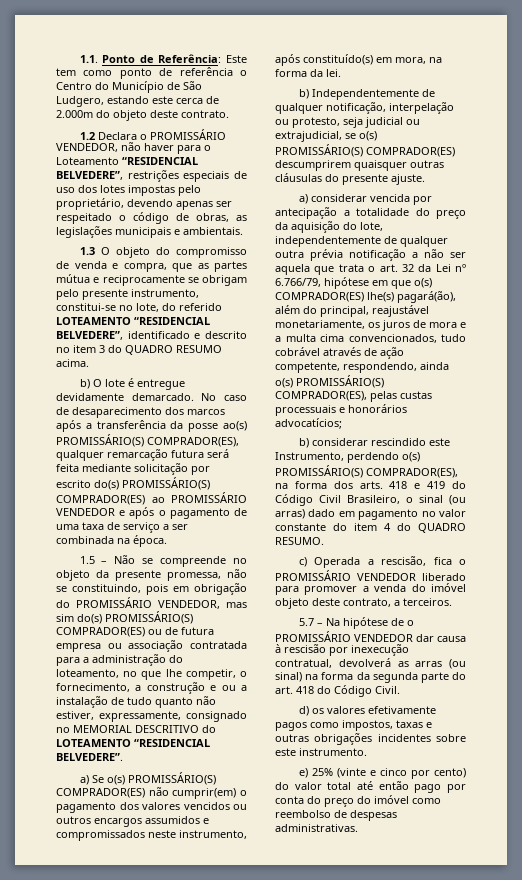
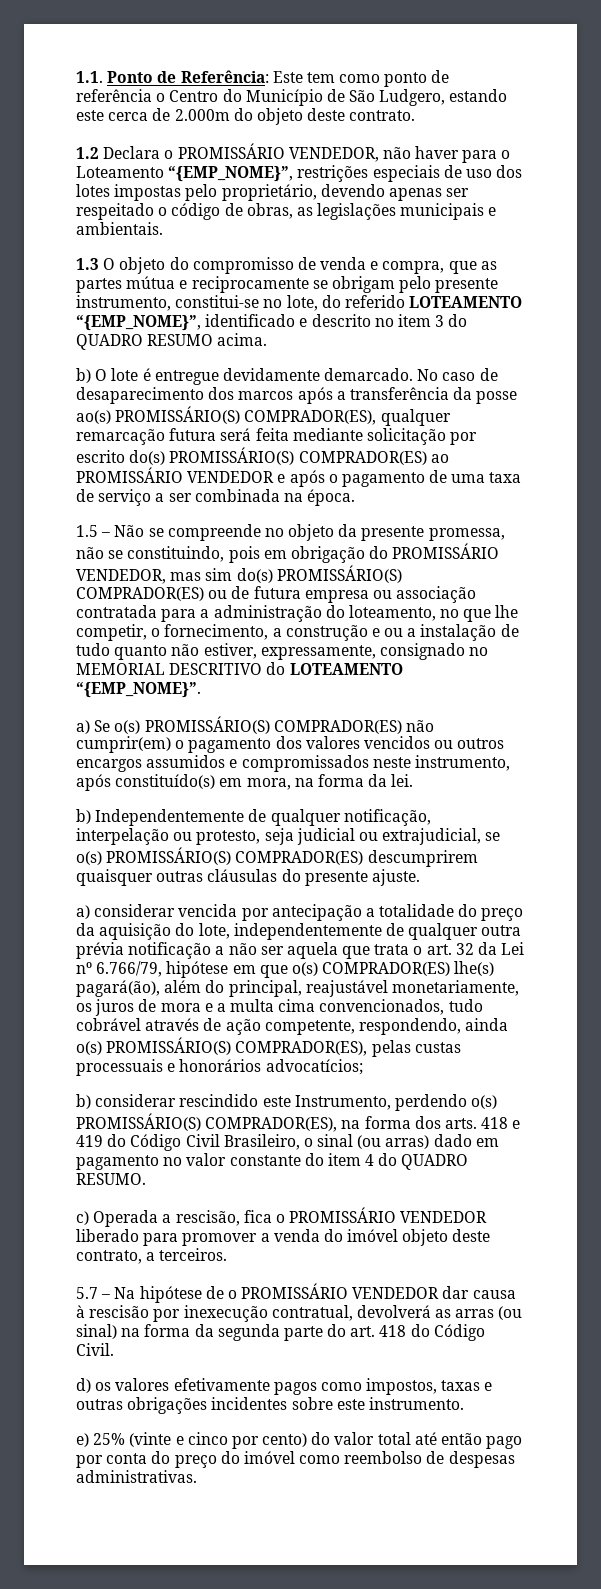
- 1.2 Declara o PROMISSÁRIO VENDEDOR, não haver para o Loteamento “RESIDENCIAL BELVEDERE”, restrições especiais de uso dos lotes impostas pelo proprietário, devendo apenas ser respeitado o código de obras, as legislações municipais e ambientais.
+ 1.2 Declara o PROMISSÁRIO VENDEDOR, não haver para o Loteamento “{EMP_NOME}”, restrições especiais de uso dos lotes impostas pelo proprietário, devendo apenas ser respeitado o código de obras, as legislações municipais e ambientais.
- 1.3 O objeto do compromisso de venda e compra, que as partes mútua e reciprocamente se obrigam pelo presente instrumento, constitui-se no lote, do referido LOTEAMENTO “RESIDENCIAL BELVEDERE”, identificado e descrito no item 3 do QUADRO RESUMO acima.
+ 1.3 O objeto do compromisso de venda e compra, que as partes mútua e reciprocamente se obrigam pelo presente instrumento, constitui-se no lote, do referido LOTEAMENTO “{EMP_NOME}”, identificado e descrito no item 3 do QUADRO RESUMO acima.
- 1.5 – Não se compreende no objeto da presente promessa, não se constituindo, pois em obrigação do PROMISSÁRIO VENDEDOR, mas sim do(s) PROMISSÁRIO(S) COMPRADOR(ES) ou de futura empresa ou associação contratada para a administração do loteamento, no que lhe competir, o fornecimento, a construção e ou a instalação de tudo quanto não estiver, expressamente, consignado no MEMORIAL DESCRITIVO do LOTEAMENTO “RESIDENCIAL BELVEDERE”.
+ 1.5 – Não se compreende no objeto da presente promessa, não se constituindo, pois em obrigação do PROMISSÁRIO VENDEDOR, mas sim do(s) PROMISSÁRIO(S) COMPRADOR(ES) ou de futura empresa ou associação contratada para a administração do loteamento, no que lhe competir, o fornecimento, a construção e ou a instalação de tudo quanto não estiver, expressamente, consignado no MEMORIAL DESCRITIVO do LOTEAMENTO “{EMP_NOME}”.

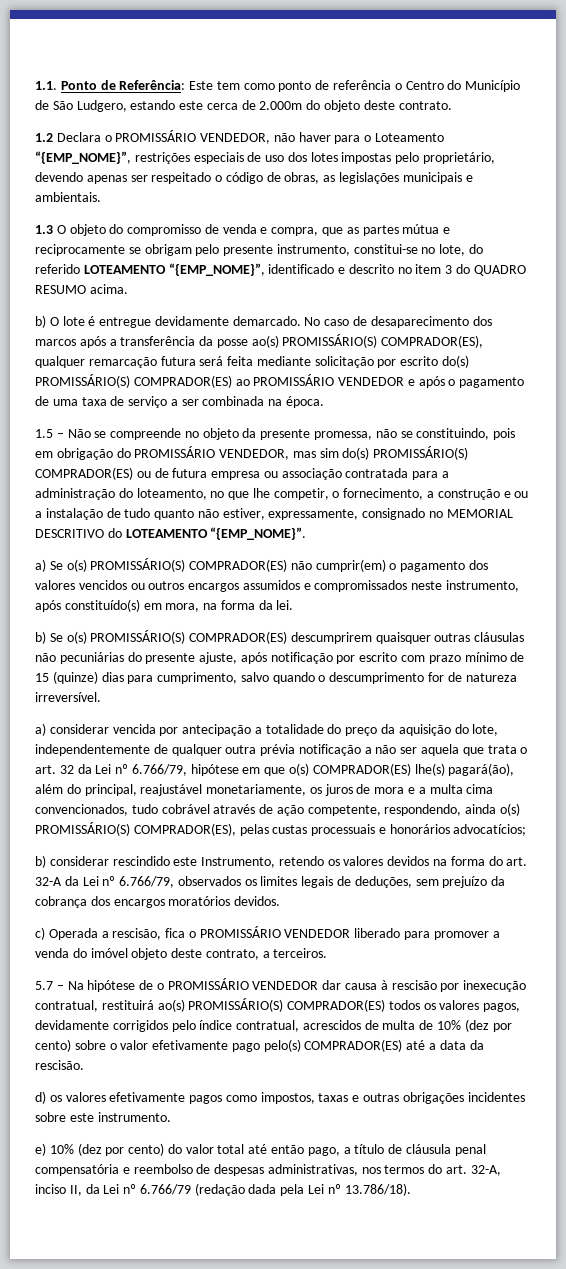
- b) Independentemente de qualquer notificação, interpelação ou protesto, seja judicial ou extrajudicial, se o(s) PROMISSÁRIO(S) COMPRADOR(ES) descumprirem quaisquer outras cláusulas do presente ajuste.
+ b) Se o(s) PROMISSÁRIO(S) COMPRADOR(ES) descumprirem quaisquer outras cláusulas não pecuniárias do presente ajuste, após notificação por escrito com prazo mínimo de 15 (quinze) dias para cumprimento, salvo quando o descumprimento for de natureza irreversível.
- b) considerar rescindido este Instrumento, perdendo o(s) PROMISSÁRIO(S) COMPRADOR(ES), na forma dos arts. 418 e 419 do Código Civil Brasileiro, o sinal (ou arras) dado em pagamento no valor constante do item 4 do QUADRO RESUMO.
+ b) considerar rescindido este Instrumento, retendo os valores devidos na forma do art. 32-A da Lei nº 6.766/79, observados os limites legais de deduções, sem prejuízo da cobrança dos encargos moratórios devidos.
- 5.7 – Na hipótese de o PROMISSÁRIO VENDEDOR dar causa à rescisão por inexecução contratual, devolverá as arras (ou sinal) na forma da segunda parte do art. 418 do Código Civil.
+ 5.7 – Na hipótese de o PROMISSÁRIO VENDEDOR dar causa à rescisão por inexecução contratual, restituirá ao(s) PROMISSÁRIO(S) COMPRADOR(ES) todos os valores pagos, devidamente corrigidos pelo índice contratual, acrescidos de multa de 10% (dez por cento) sobre o valor efetivamente pago pelo(s) COMPRADOR(ES) até a data da rescisão.
- e) 25% (vinte e cinco por cento) do valor total até então pago por conta do preço do imóvel como reembolso de despesas administrativas.
+ e) 10% (dez por cento) do valor total até então pago, a título de cláusula penal compensatória e reembolso de despesas administrativas, nos termos do art. 32-A, inciso II, da Lei nº 6.766/79 (redação dada pela Lei nº 13.786/18).

